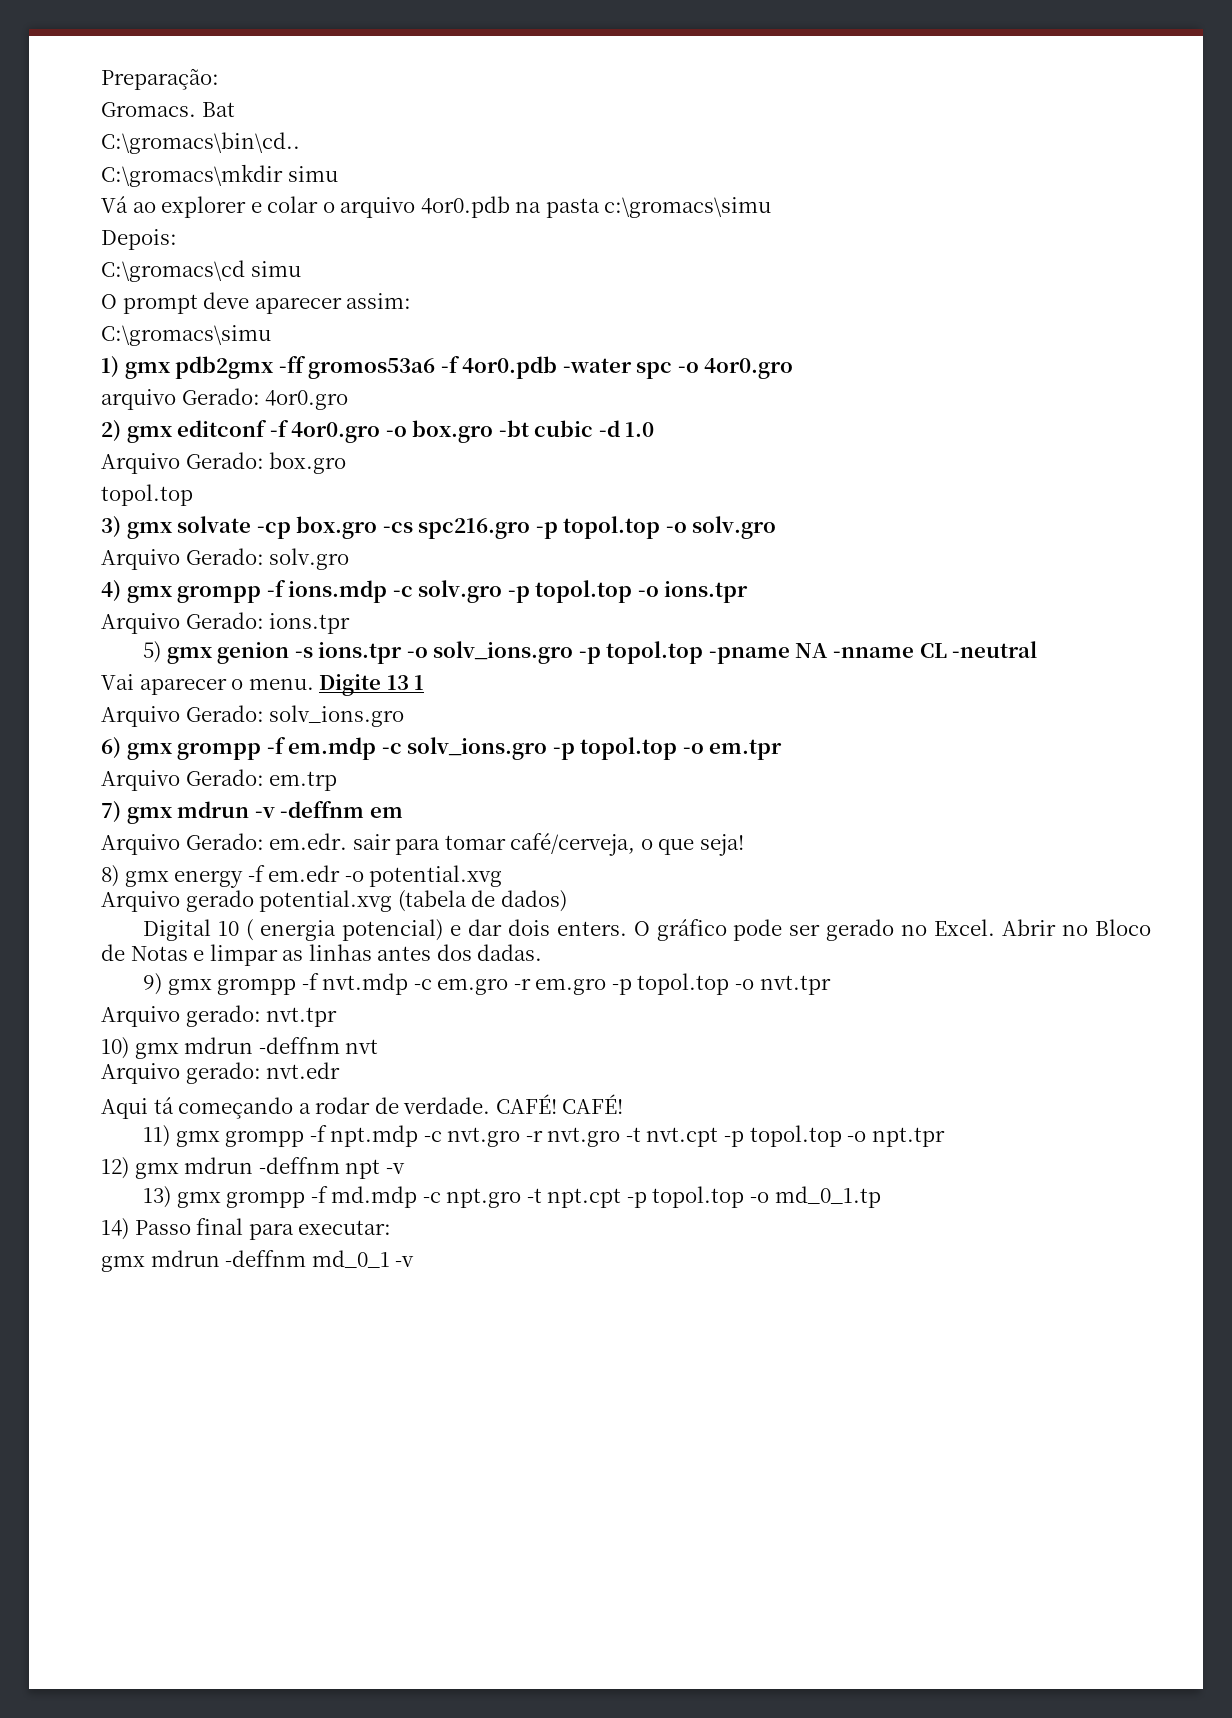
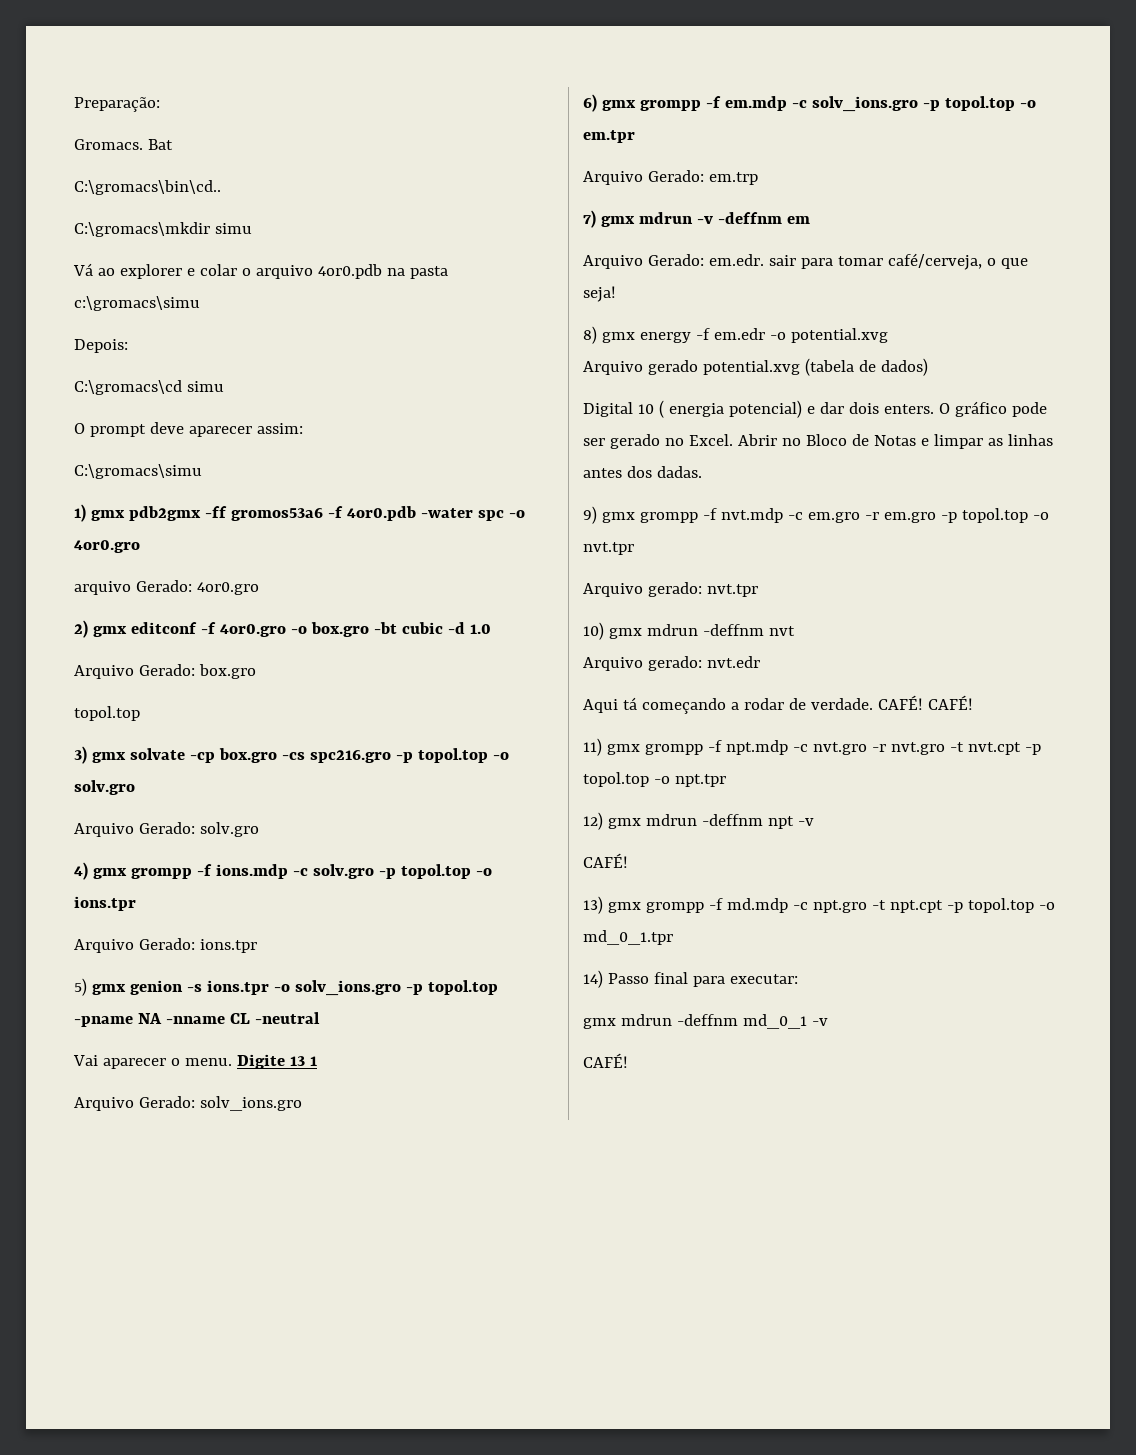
  12) gmx mdrun -deffnm npt -v
+ CAFÉ!
- 13) gmx grompp -f md.mdp -c npt.gro -t npt.cpt -p topol.top -o md_0_1.tp
+ 13) gmx grompp -f md.mdp -c npt.gro -t npt.cpt -p topol.top -o md_0_1.tpr
  gmx mdrun -deffnm md_0_1 -v
+ CAFÉ!

